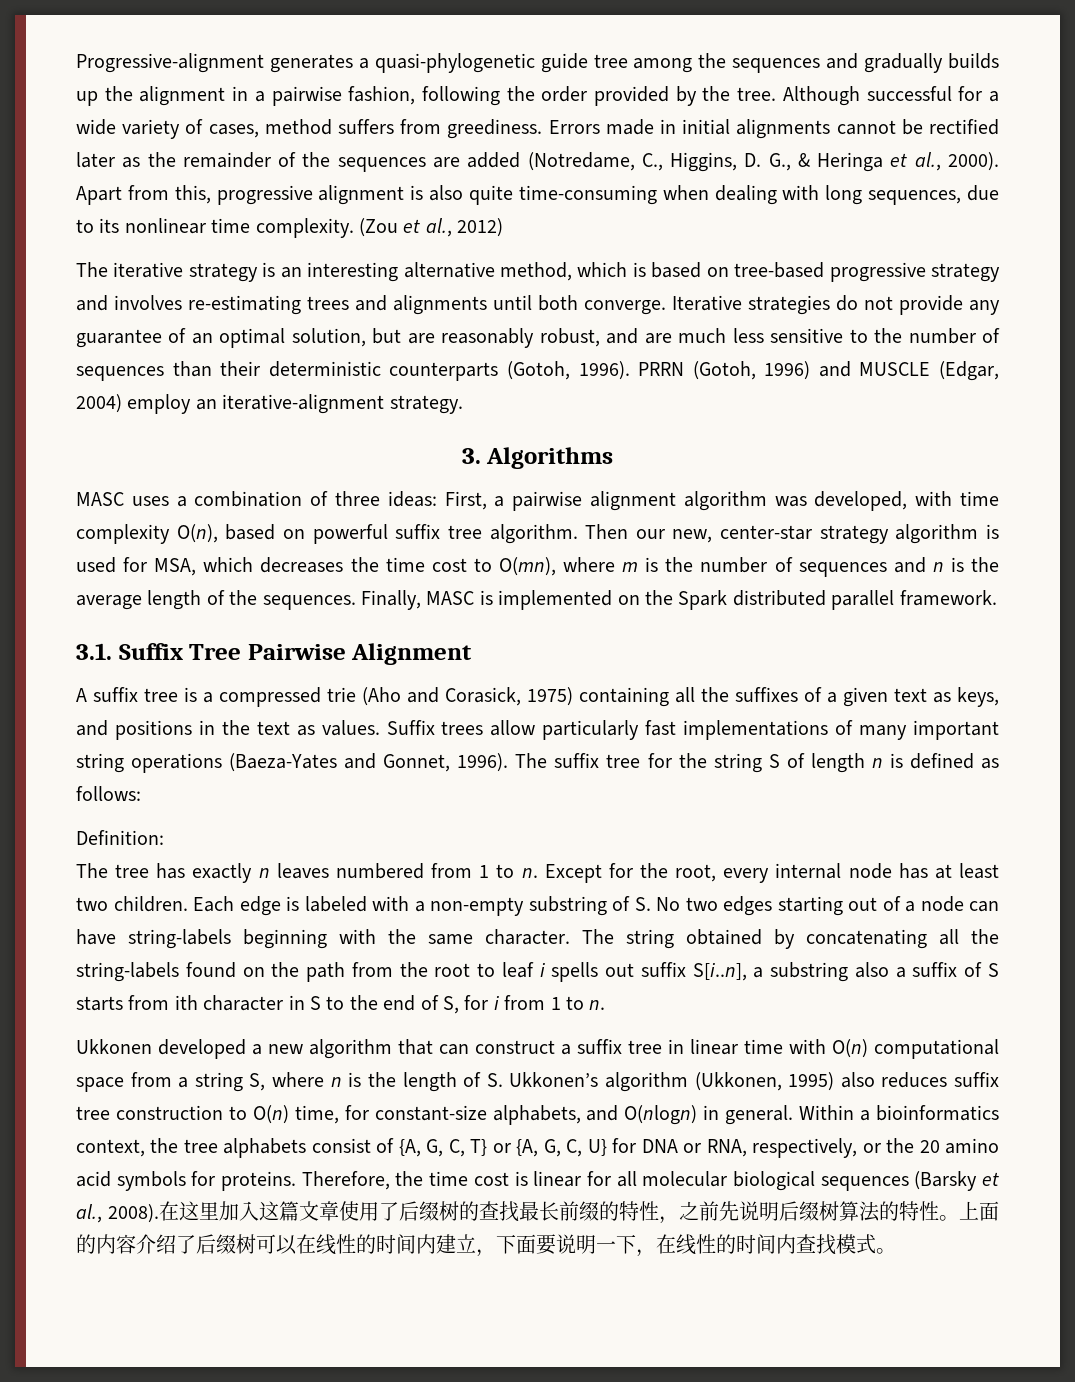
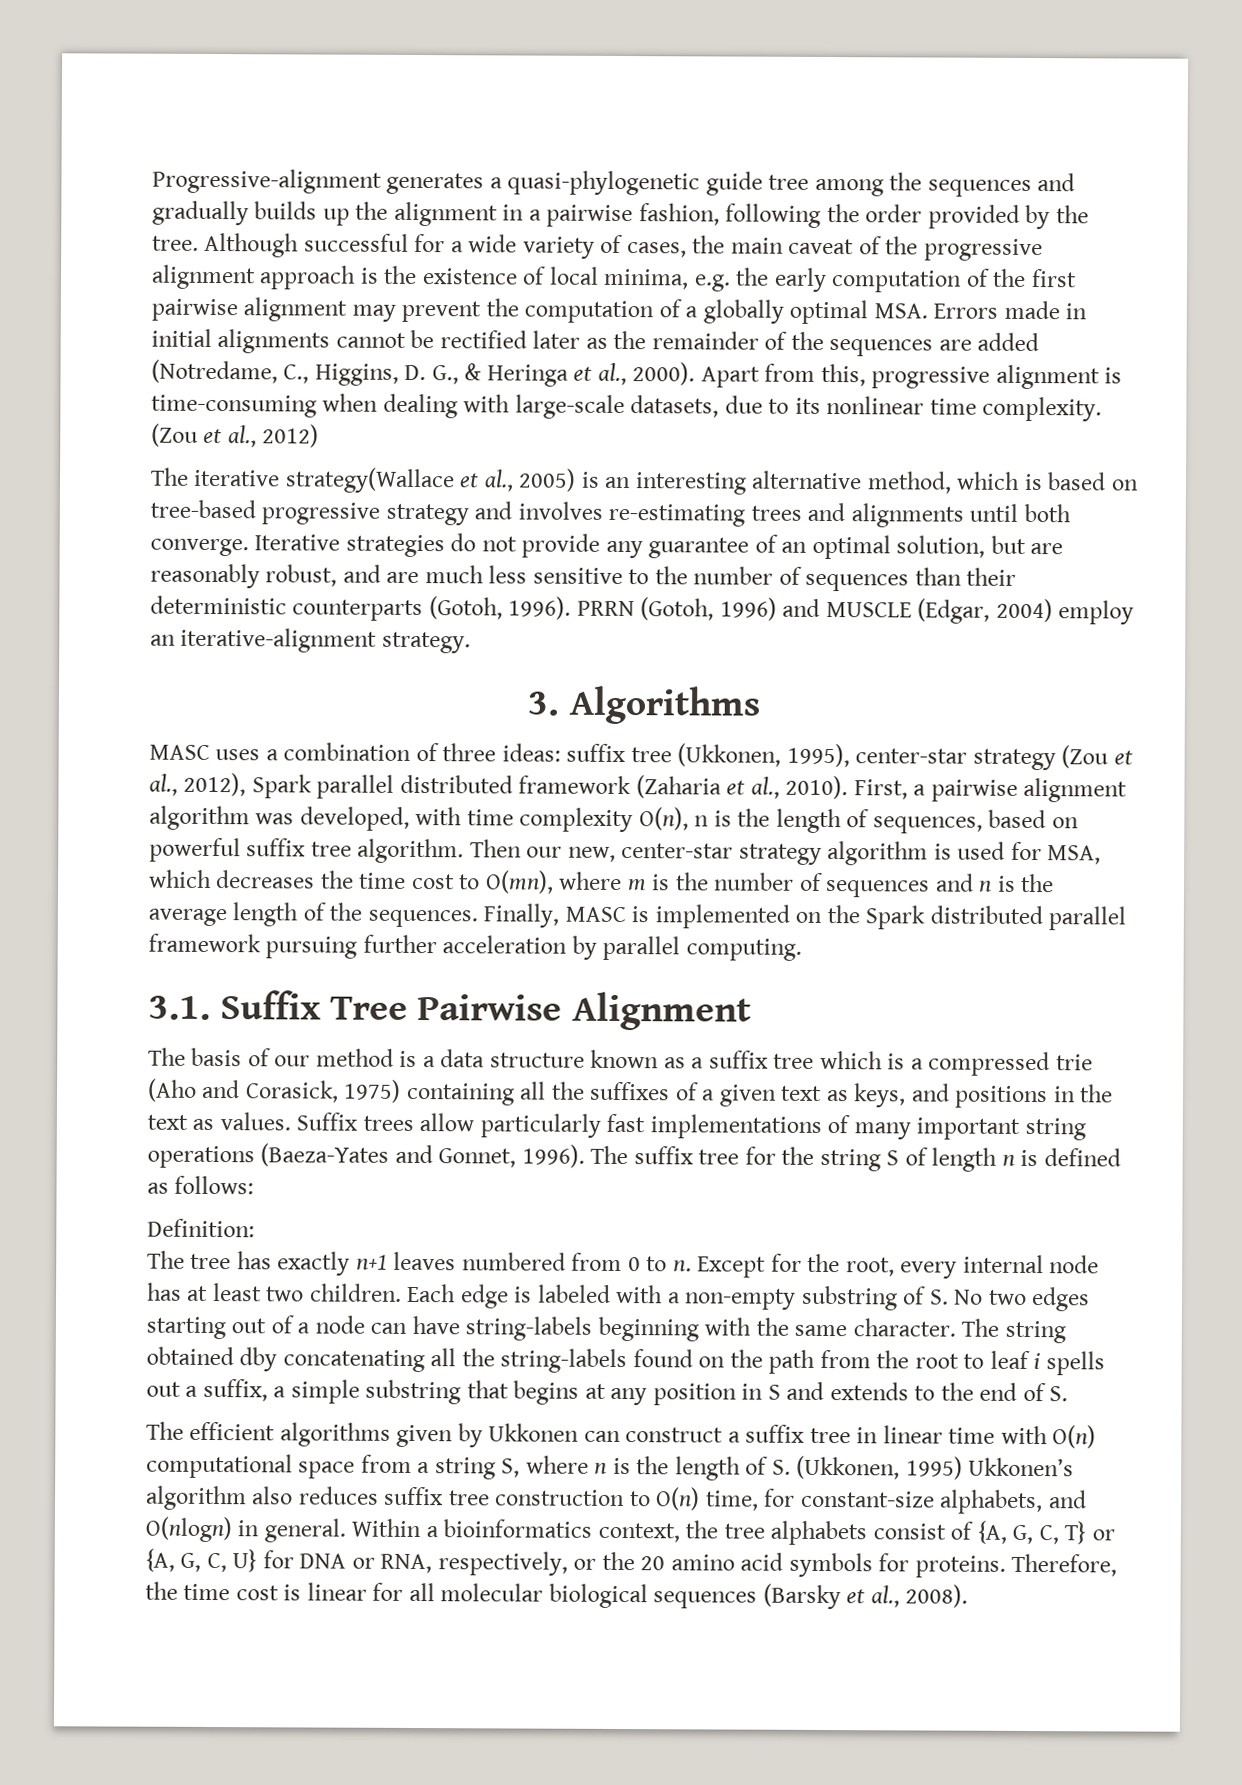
- Although successful for a wide variety of cases, method suffers from greediness. Errors made in initial alignments cannot be rectified later as the remainder of the sequences are added (Notredame, C., Higgins, D. G., & Heringa et al., 2000).
+ Although successful for a wide variety of cases, the main caveat of the progressive alignment approach is the existence of local minima, e.g. the early computation of the first pairwise alignment may prevent the computation of a globally optimal MSA. Errors made in initial alignments cannot be rectified later as the remainder of the sequences are added (Notredame, C., Higgins, D. G., & Heringa et al., 2000).
- Apart from this, progressive alignment is also quite time-consuming when dealing with long sequences, due to its nonlinear time complexity.
+ Apart from this, progressive alignment is time-consuming when dealing with large-scale datasets, due to its nonlinear time complexity.
- The iterative strategy is an interesting alternative method, which is based on tree-based progressive strategy and involves re-estimating trees and alignments until both converge.
+ The iterative strategy(Wallace et al., 2005) is an interesting alternative method, which is based on tree-based progressive strategy and involves re-estimating trees and alignments until both converge.
- MASC uses a combination of three ideas: First, a pairwise alignment algorithm was developed, with time complexity O(n), based on powerful suffix tree algorithm.
+ MASC uses a combination of three ideas: suffix tree (Ukkonen, 1995), center-star strategy (Zou et al., 2012), Spark parallel distributed framework (Zaharia et al., 2010). First, a pairwise alignment algorithm was developed, with time complexity O(n), n is the length of sequences, based on powerful suffix tree algorithm.
- Finally, MASC is implemented on the Spark distributed parallel framework.
+ Finally, MASC is implemented on the Spark distributed parallel framework pursuing further acceleration by parallel computing.
- A suffix tree is a compressed trie (Aho and Corasick, 1975) containing all the suffixes of a given text as keys, and positions in the text as values.
+ The basis of our method is a data structure known as a suffix tree which is a compressed trie (Aho and Corasick, 1975) containing all the suffixes of a given text as keys, and positions in the text as values.
- The tree has exactly n leaves numbered from 1 to n.
+ The tree has exactly n+1 leaves numbered from 0 to n.
- The string obtained by concatenating all the string-labels found on the path from the root to leaf i spells out suffix S[i..n], a substring also a suffix of S starts from ith character in S to the end of S, for i from 1 to n.
- Ukkonen developed a new algorithm that can construct a suffix tree in linear time with O(n) computational space from a string S, where n is the length of S. Ukkonen’s algorithm (Ukkonen, 1995) also reduces suffix tree construction to O(n) time, for constant-size alphabets, and O(nlogn) in general.
+ The string obtained dby concatenating all the string-labels found on the path from the root to leaf i spells out a suffix, a simple substring that begins at any position in S and extends to the end of S.
+ The efficient algorithms given by Ukkonen can construct a suffix tree in linear time with O(n) computational space from a string S, where n is the length of S. (Ukkonen, 1995) Ukkonen’s algorithm also reduces suffix tree construction to O(n) time, for constant-size alphabets, and O(nlogn) in general.
- 在这里加入这篇文章使用了后缀树的查找最长前缀的特性，之前先说明后缀树算法的特性。上面的内容介绍了后缀树可以在线性的时间内建立，下面要说明一下，在线性的时间内查找模式。

